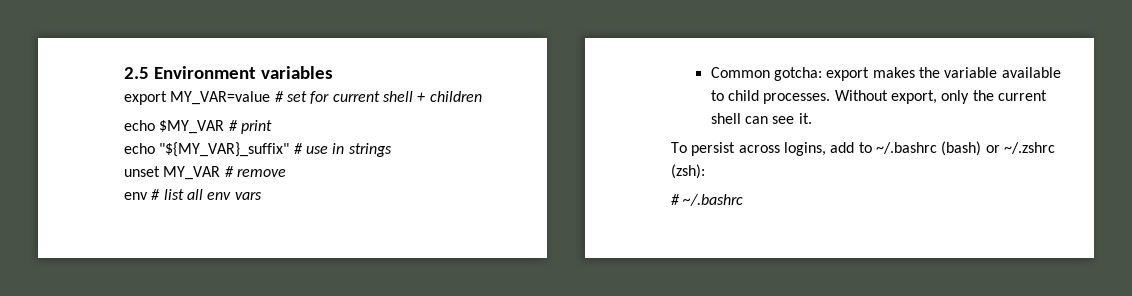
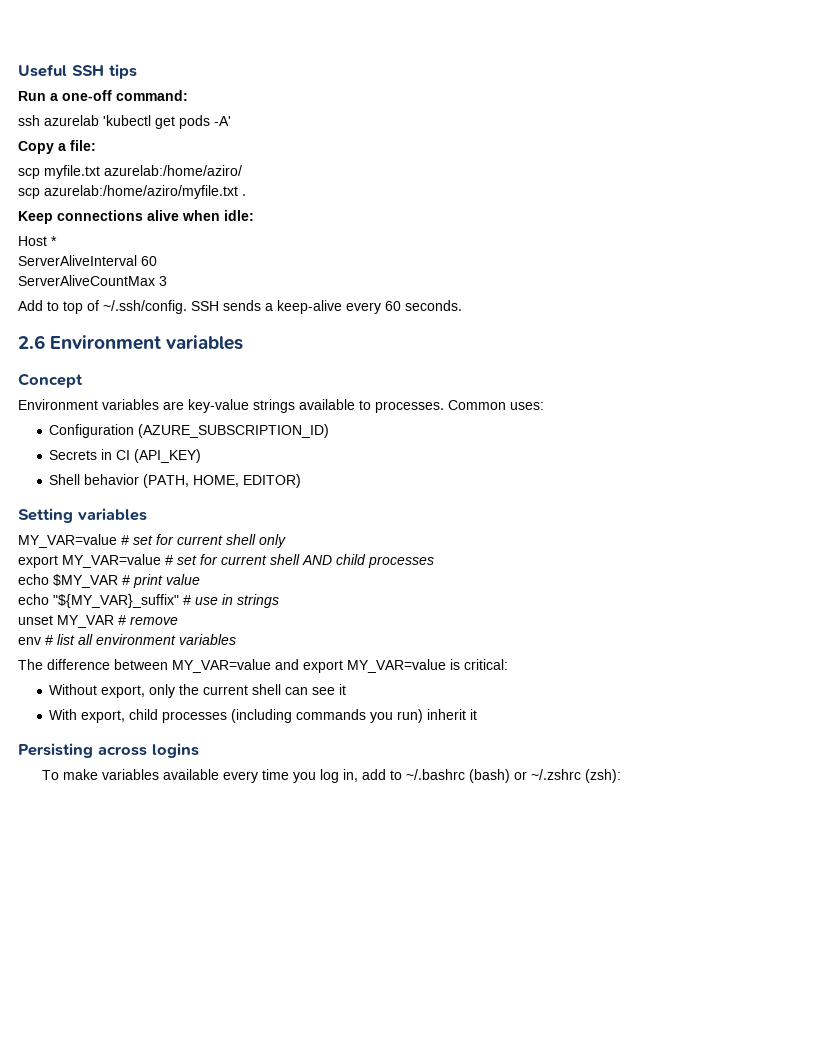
- 2.5 Environment variables
+ Useful SSH tips
+ Run a one-off command:
+ ssh azurelab 'kubectl get pods -A'
+ Copy a file:
+ scp myfile.txt azurelab:/home/aziro/
+ scp azurelab:/home/aziro/myfile.txt .
+ Keep connections alive when idle:
+ Host *
+ ServerAliveInterval 60
+ ServerAliveCountMax 3
+ Add to top of ~/.ssh/config. SSH sends a keep-alive every 60 seconds.
+ 2.6 Environment variables
+ Concept
+ Environment variables are key-value strings available to processes. Common uses:
+ Configuration (AZURE_SUBSCRIPTION_ID)
+ Secrets in CI (API_KEY)
+ Shell behavior (PATH, HOME, EDITOR)
+ Setting variables
+ MY_VAR=value # set for current shell only
- export MY_VAR=value # set for current shell + children
+ export MY_VAR=value # set for current shell AND child processes
- echo $MY_VAR # print
+ echo $MY_VAR # print value
- env # list all env vars
- Common gotcha: export makes the variable available to child processes. Without export, only the current shell can see it.
- To persist across logins, add to ~/.bashrc (bash) or ~/.zshrc (zsh):
+ env # list all environment variables
+ The difference between MY_VAR=value and export MY_VAR=value is critical:
+ Without export, only the current shell can see it
+ With export, child processes (including commands you run) inherit it
+ Persisting across logins
+ To make variables available every time you log in, add to ~/.bashrc (bash) or ~/.zshrc (zsh):
- # ~/.bashrc

